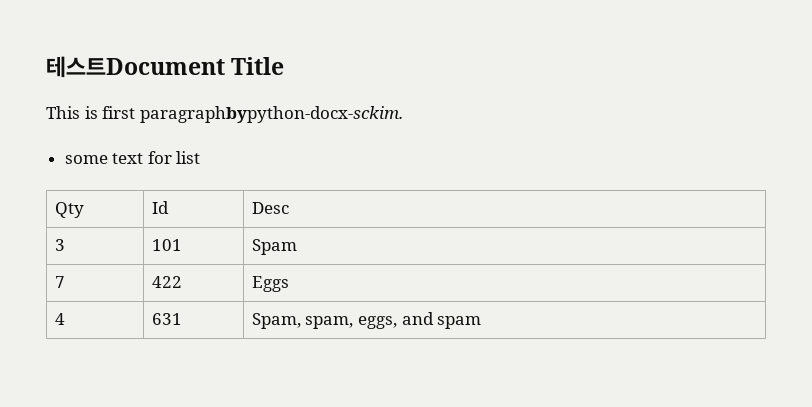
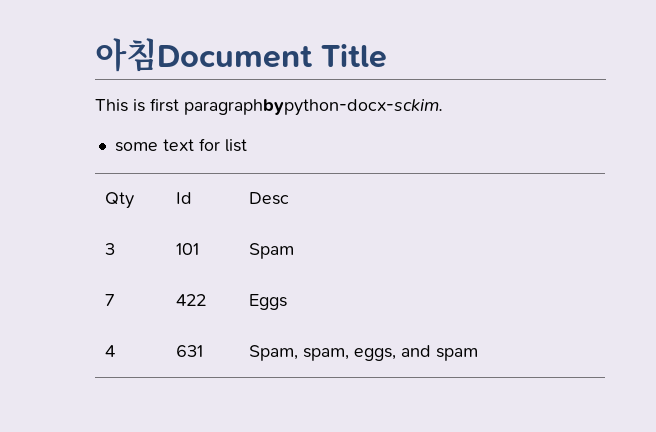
- 테스트Document Title
+ 아침Document Title

